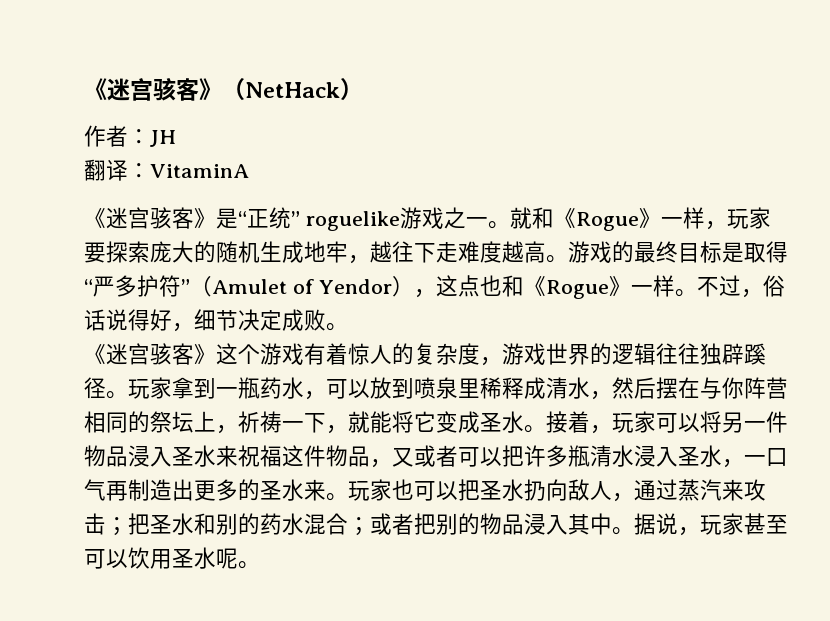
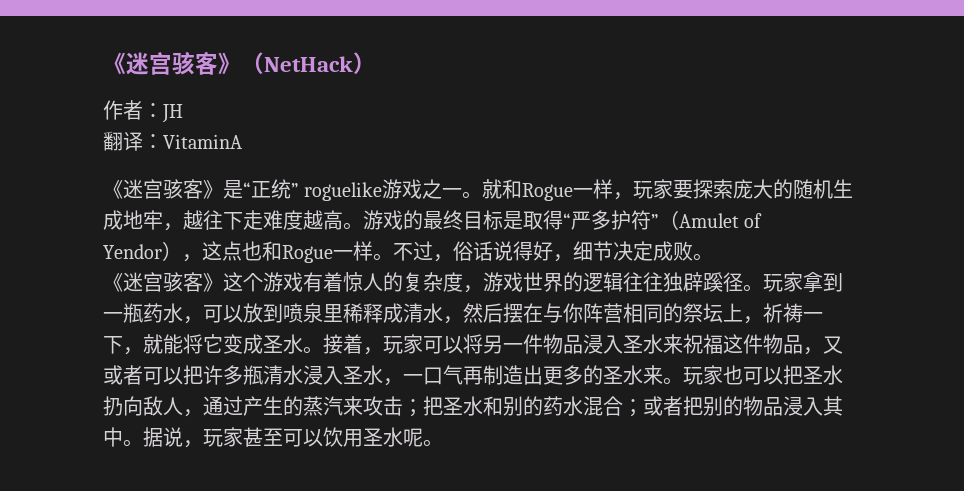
- 就和《Rogue》一样，玩家要探索庞大的随机生成地牢，越往下走难度越高。
+ 就和Rogue一样，玩家要探索庞大的随机生成地牢，越往下走难度越高。
- 游戏的最终目标是取得“严多护符”（Amulet of Yendor），这点也和《Rogue》一样。
+ 游戏的最终目标是取得“严多护符”（Amulet of Yendor），这点也和Rogue一样。
- 玩家也可以把圣水扔向敌人，通过蒸汽来攻击；把圣水和别的药水混合；或者把别的物品浸入其中。
+ 玩家也可以把圣水扔向敌人，通过产生的蒸汽来攻击；把圣水和别的药水混合；或者把别的物品浸入其中。

